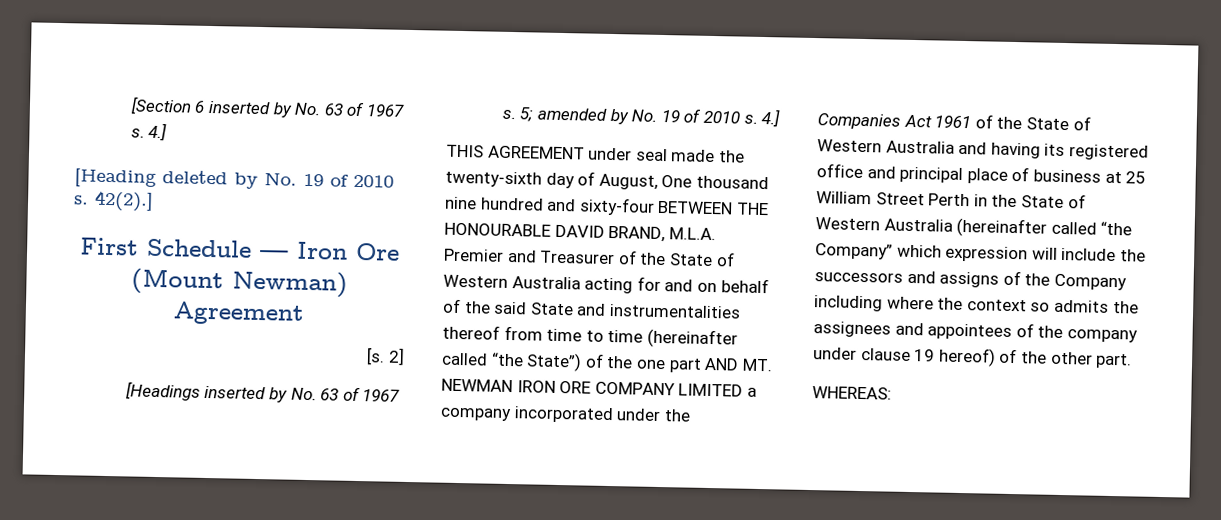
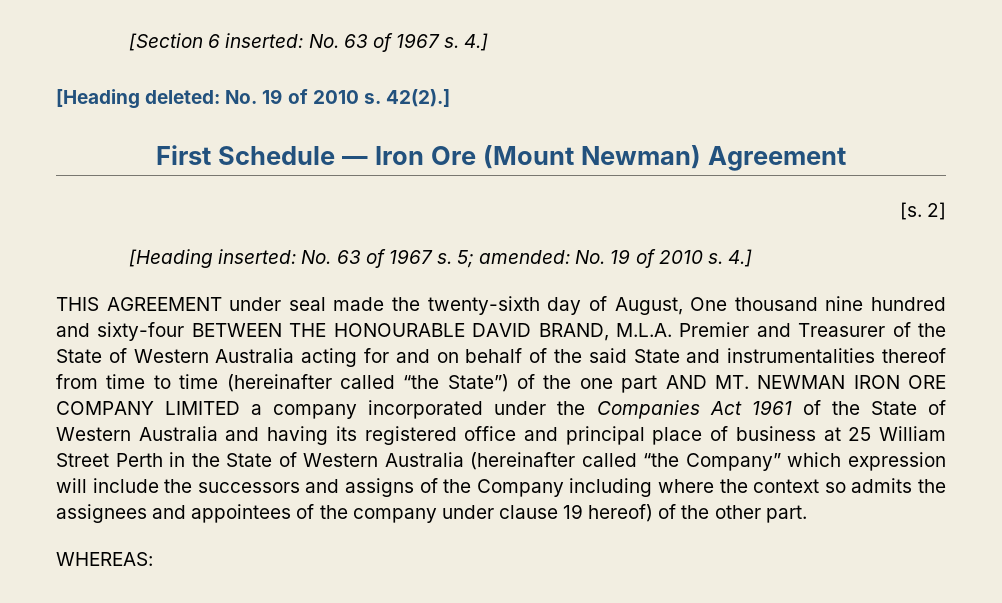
- [Section 6 inserted by No. 63 of 1967 s.
+ [Section 6 inserted: No. 63 of 1967 s.
- [Heading deleted by No. 19 of 2010 s.
+ [Heading deleted: No. 19 of 2010 s.
- [Headings inserted by No. 63 of 1967 s.
+ [Heading inserted: No. 63 of 1967 s.
- 5; amended by No. 19 of 2010 s.
+ 5; amended: No. 19 of 2010 s.

